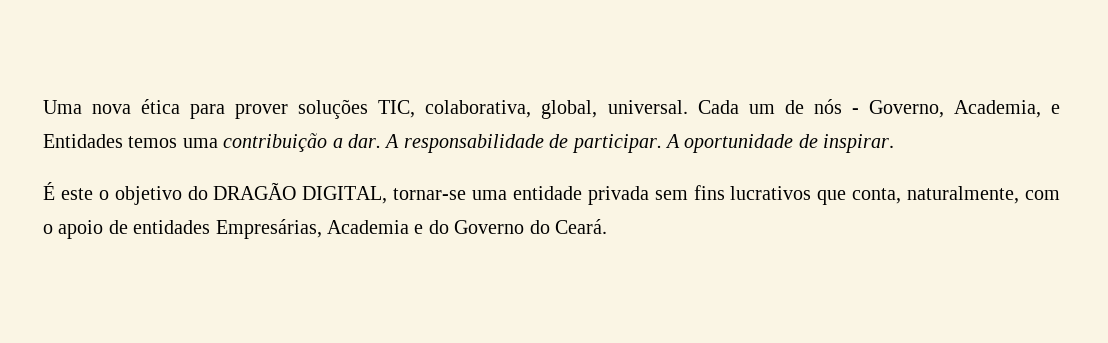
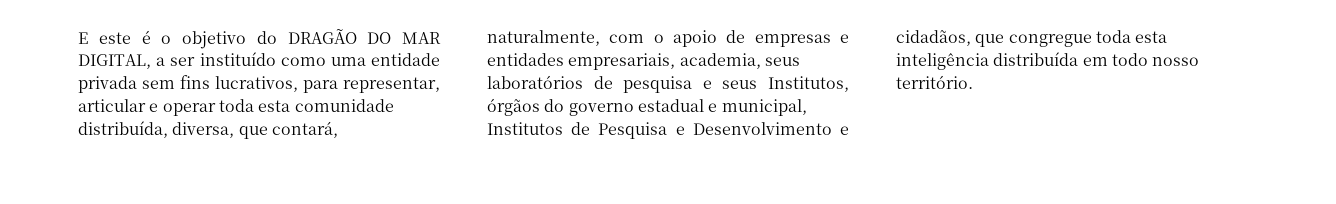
- Uma nova ética para prover soluções TIC, colaborativa, global, universal. Cada um de nós - Governo, Academia, e Entidades temos uma contribuição a dar. A responsabilidade de participar. A oportunidade de inspirar.
- É este o objetivo do DRAGÃO DIGITAL, tornar-se uma entidade privada sem fins lucrativos que conta, naturalmente, com o apoio de entidades Empresárias, Academia e do Governo do Ceará.
+ E este é o objetivo do DRAGÃO DO MAR DIGITAL, a ser instituído como uma entidade privada sem fins lucrativos, para representar, articular e operar toda esta comunidade distribuída, diversa, que contará, naturalmente, com o apoio de empresas e entidades empresariais, academia, seus laboratórios de pesquisa e seus Institutos, órgãos do governo estadual e municipal, Institutos de Pesquisa e Desenvolvimento e cidadãos, que congregue toda esta inteligência distribuída em todo nosso território.

